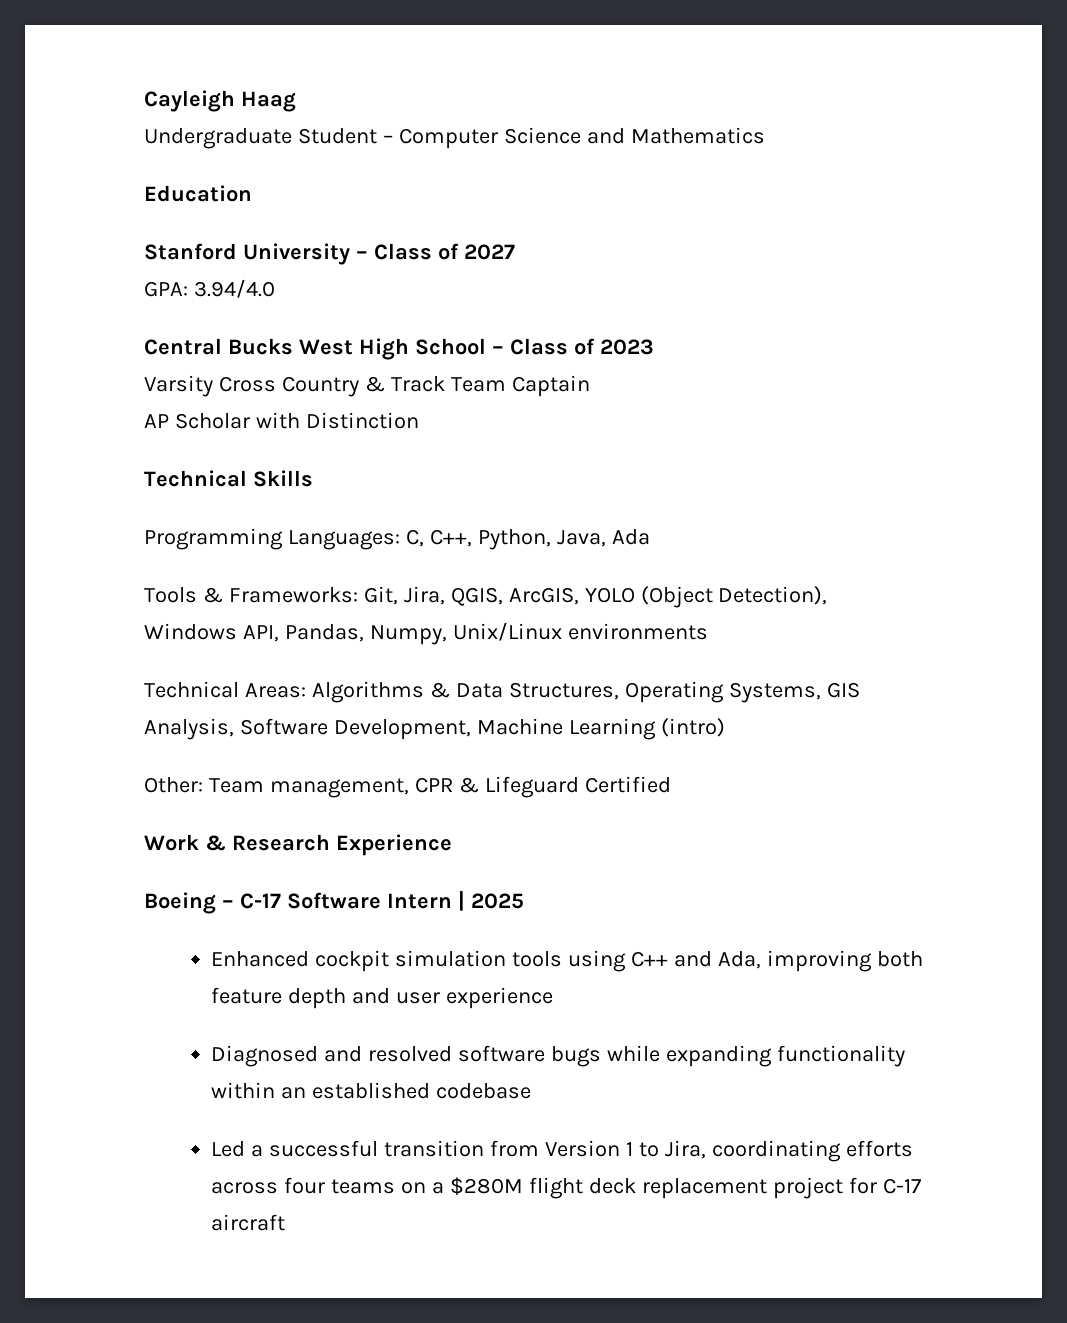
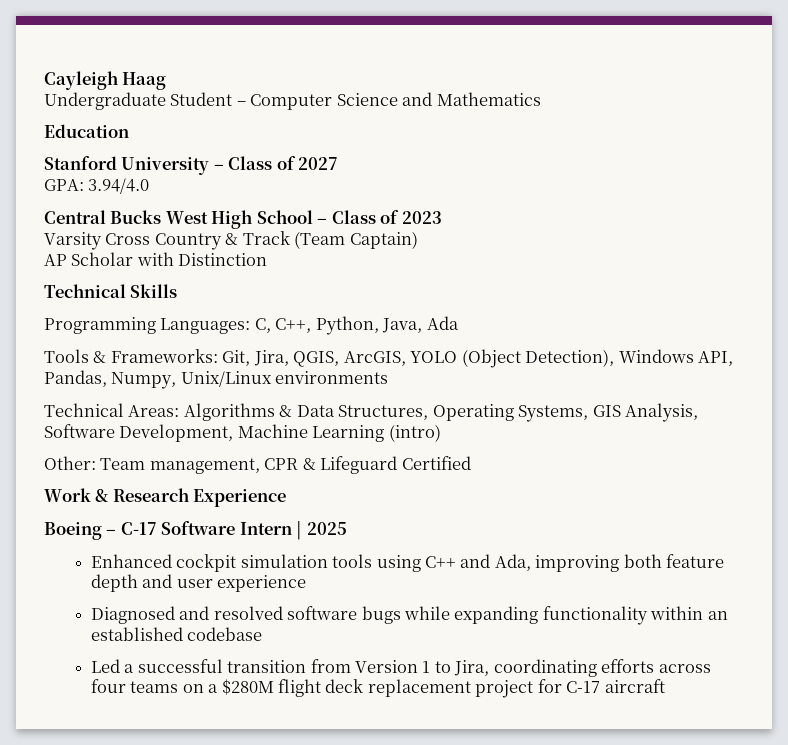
- Varsity Cross Country & Track Team Captain
+ Varsity Cross Country & Track (Team Captain)

